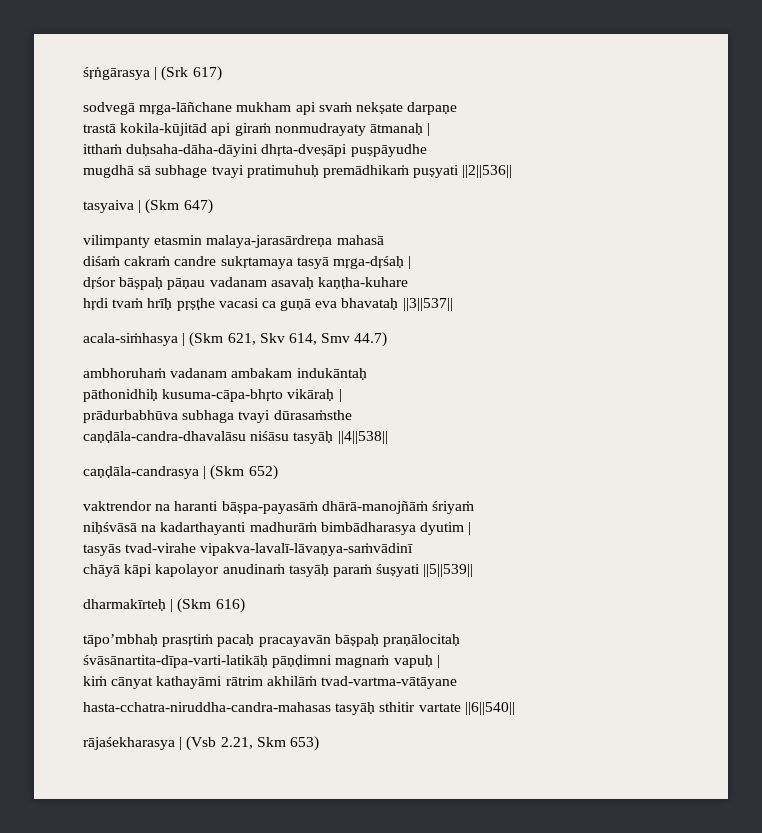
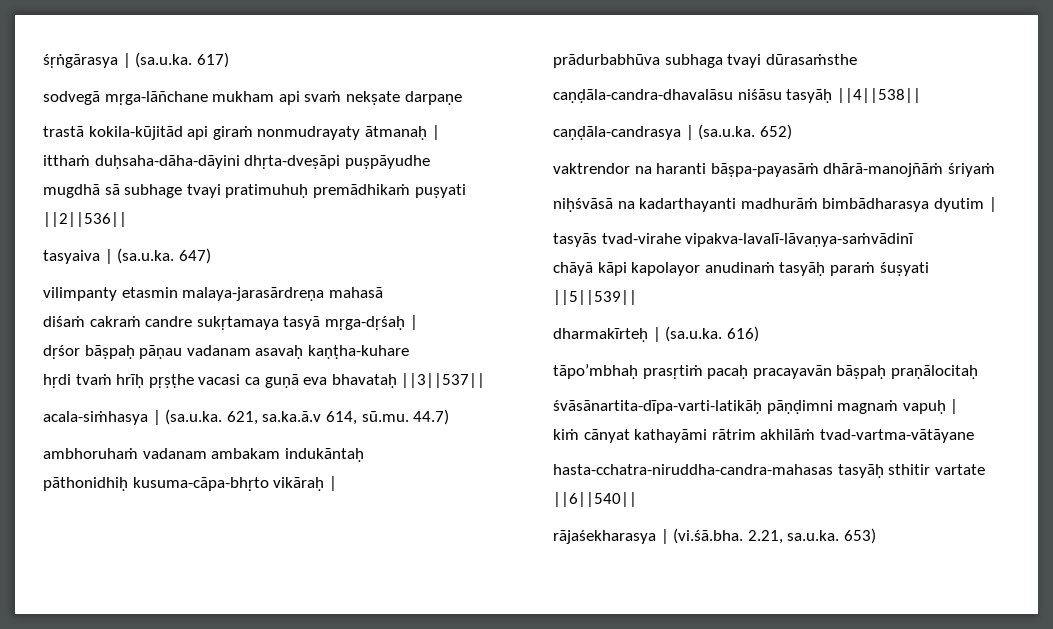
- śṛṅgārasya | (Srk 617)
+ śṛṅgārasya | (sa.u.ka. 617)
- tasyaiva | (Skm 647)
+ tasyaiva | (sa.u.ka. 647)
- acala-siṁhasya | (Skm 621, Skv 614, Smv 44.7)
+ acala-siṁhasya | (sa.u.ka. 621, sa.ka.ā.v 614, sū.mu. 44.7)
- caṇḍāla-candrasya | (Skm 652)
+ caṇḍāla-candrasya | (sa.u.ka. 652)
- dharmakīrteḥ | (Skm 616)
+ dharmakīrteḥ | (sa.u.ka. 616)
- rājaśekharasya | (Vsb 2.21, Skm 653)
+ rājaśekharasya | (vi.śā.bha. 2.21, sa.u.ka. 653)

